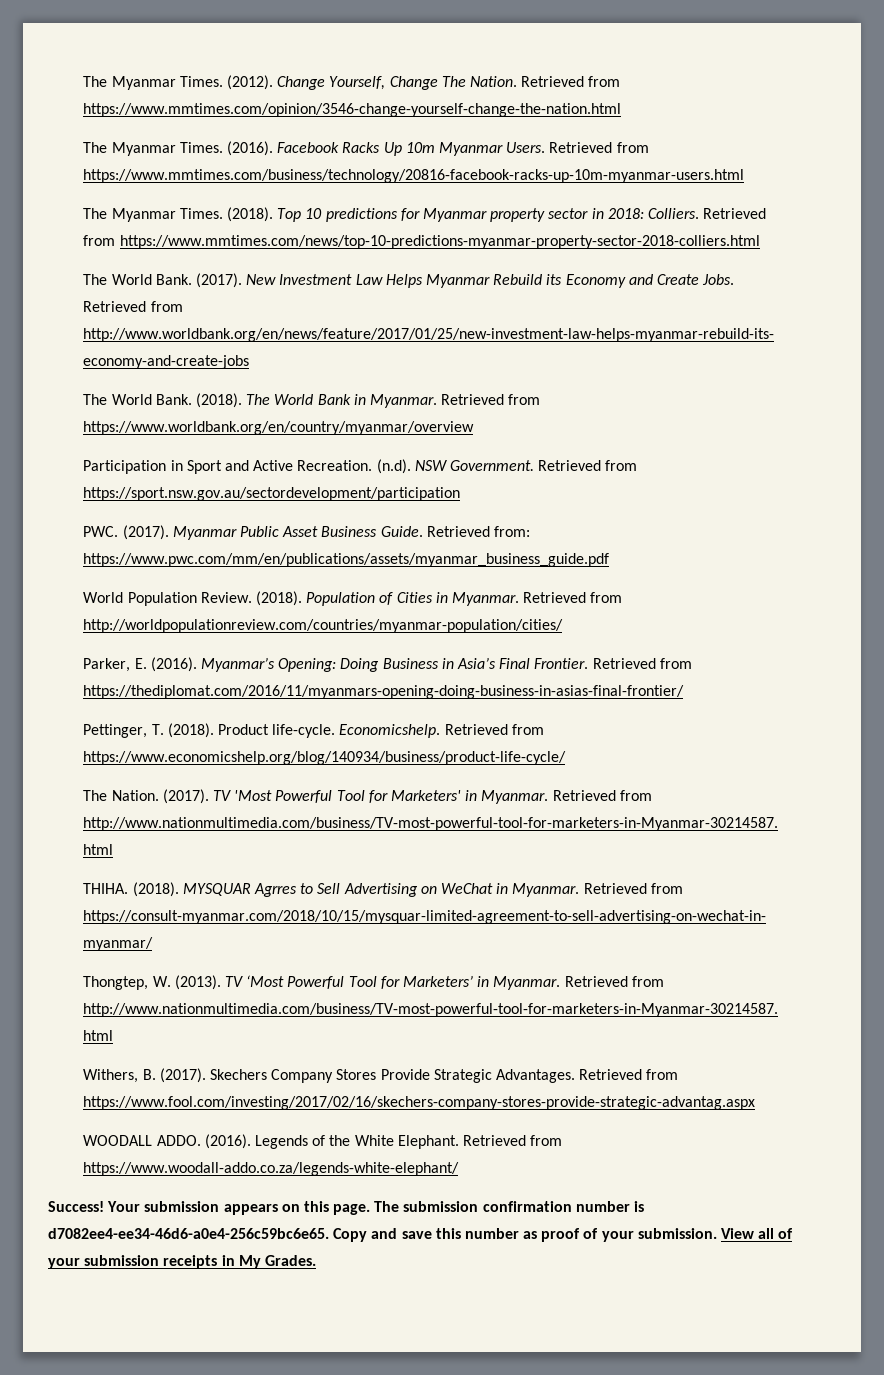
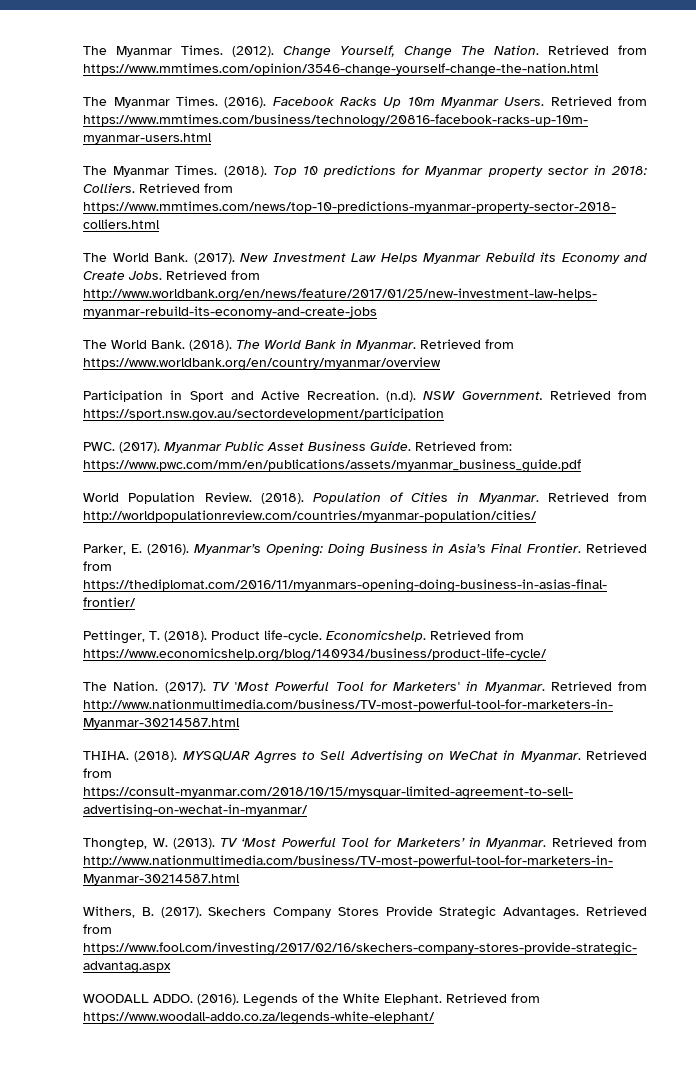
- Success! Your submission appears on this page. The submission confirmation number is d7082ee4-ee34-46d6-a0e4-256c59bc6e65. Copy and save this number as proof of your submission. View all of your submission receipts in My Grades.

